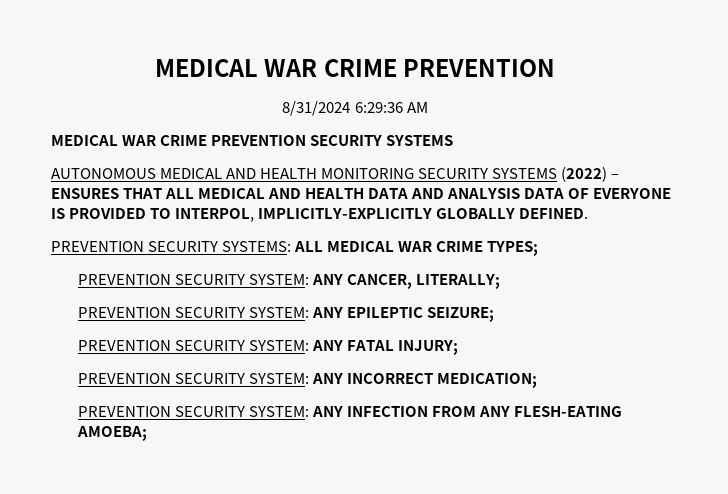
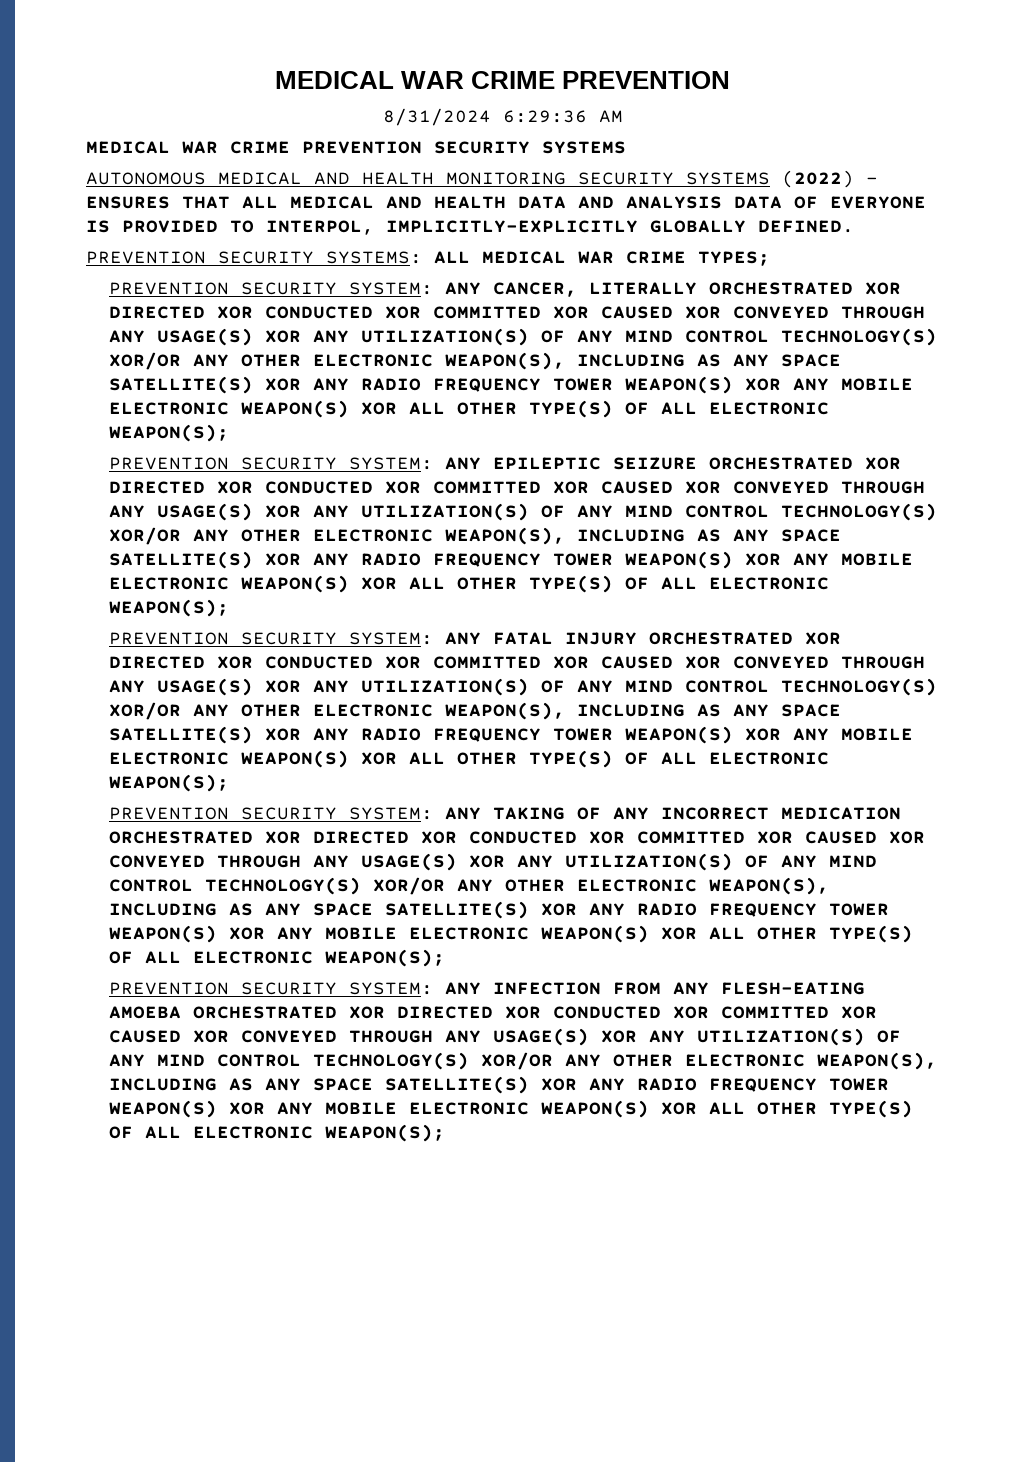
- PREVENTION SECURITY SYSTEM: ANY CANCER, LITERALLY;
+ PREVENTION SECURITY SYSTEM: ANY CANCER, LITERALLY ORCHESTRATED XOR DIRECTED XOR CONDUCTED XOR COMMITTED XOR CAUSED XOR CONVEYED THROUGH ANY USAGE(S) XOR ANY UTILIZATION(S) OF ANY MIND CONTROL TECHNOLOGY(S) XOR/OR ANY OTHER ELECTRONIC WEAPON(S), INCLUDING AS ANY SPACE SATELLITE(S) XOR ANY RADIO FREQUENCY TOWER WEAPON(S) XOR ANY MOBILE ELECTRONIC WEAPON(S) XOR ALL OTHER TYPE(S) OF ALL ELECTRONIC WEAPON(S);
- PREVENTION SECURITY SYSTEM: ANY EPILEPTIC SEIZURE;
+ PREVENTION SECURITY SYSTEM: ANY EPILEPTIC SEIZURE ORCHESTRATED XOR DIRECTED XOR CONDUCTED XOR COMMITTED XOR CAUSED XOR CONVEYED THROUGH ANY USAGE(S) XOR ANY UTILIZATION(S) OF ANY MIND CONTROL TECHNOLOGY(S) XOR/OR ANY OTHER ELECTRONIC WEAPON(S), INCLUDING AS ANY SPACE SATELLITE(S) XOR ANY RADIO FREQUENCY TOWER WEAPON(S) XOR ANY MOBILE ELECTRONIC WEAPON(S) XOR ALL OTHER TYPE(S) OF ALL ELECTRONIC WEAPON(S);
- PREVENTION SECURITY SYSTEM: ANY FATAL INJURY;
- PREVENTION SECURITY SYSTEM: ANY INCORRECT MEDICATION;
+ PREVENTION SECURITY SYSTEM: ANY FATAL INJURY ORCHESTRATED XOR DIRECTED XOR CONDUCTED XOR COMMITTED XOR CAUSED XOR CONVEYED THROUGH ANY USAGE(S) XOR ANY UTILIZATION(S) OF ANY MIND CONTROL TECHNOLOGY(S) XOR/OR ANY OTHER ELECTRONIC WEAPON(S), INCLUDING AS ANY SPACE SATELLITE(S) XOR ANY RADIO FREQUENCY TOWER WEAPON(S) XOR ANY MOBILE ELECTRONIC WEAPON(S) XOR ALL OTHER TYPE(S) OF ALL ELECTRONIC WEAPON(S);
+ PREVENTION SECURITY SYSTEM: ANY TAKING OF ANY INCORRECT MEDICATION ORCHESTRATED XOR DIRECTED XOR CONDUCTED XOR COMMITTED XOR CAUSED XOR CONVEYED THROUGH ANY USAGE(S) XOR ANY UTILIZATION(S) OF ANY MIND CONTROL TECHNOLOGY(S) XOR/OR ANY OTHER ELECTRONIC WEAPON(S), INCLUDING AS ANY SPACE SATELLITE(S) XOR ANY RADIO FREQUENCY TOWER WEAPON(S) XOR ANY MOBILE ELECTRONIC WEAPON(S) XOR ALL OTHER TYPE(S) OF ALL ELECTRONIC WEAPON(S);
- PREVENTION SECURITY SYSTEM: ANY INFECTION FROM ANY FLESH-EATING AMOEBA;
+ PREVENTION SECURITY SYSTEM: ANY INFECTION FROM ANY FLESH-EATING AMOEBA ORCHESTRATED XOR DIRECTED XOR CONDUCTED XOR COMMITTED XOR CAUSED XOR CONVEYED THROUGH ANY USAGE(S) XOR ANY UTILIZATION(S) OF ANY MIND CONTROL TECHNOLOGY(S) XOR/OR ANY OTHER ELECTRONIC WEAPON(S), INCLUDING AS ANY SPACE SATELLITE(S) XOR ANY RADIO FREQUENCY TOWER WEAPON(S) XOR ANY MOBILE ELECTRONIC WEAPON(S) XOR ALL OTHER TYPE(S) OF ALL ELECTRONIC WEAPON(S);

